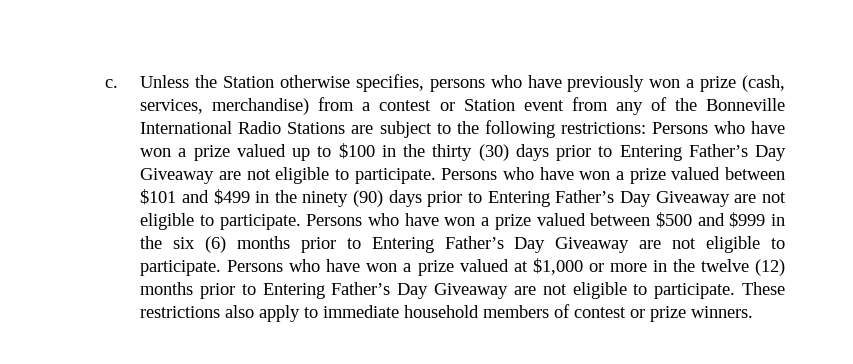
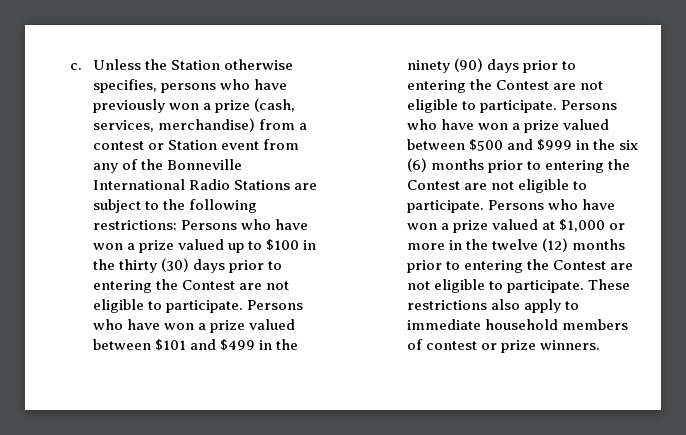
- Unless the Station otherwise specifies, persons who have previously won a prize (cash, services, merchandise) from a contest or Station event from any of the Bonneville International Radio Stations are subject to the following restrictions: Persons who have won a prize valued up to $100 in the thirty (30) days prior to Entering Father’s Day Giveaway are not eligible to participate.
+ Unless the Station otherwise specifies, persons who have previously won a prize (cash, services, merchandise) from a contest or Station event from any of the Bonneville International Radio Stations are subject to the following restrictions: Persons who have won a prize valued up to $100 in the thirty (30) days prior to entering the Contest are not eligible to participate.
- Persons who have won a prize valued between $101 and $499 in the ninety (90) days prior to Entering Father’s Day Giveaway are not eligible to participate.
+ Persons who have won a prize valued between $101 and $499 in the ninety (90) days prior to entering the Contest are not eligible to participate.
- Persons who have won a prize valued between $500 and $999 in the six (6) months prior to Entering Father’s Day Giveaway are not eligible to participate.
+ Persons who have won a prize valued between $500 and $999 in the six (6) months prior to entering the Contest are not eligible to participate.
- Persons who have won a prize valued at $1,000 or more in the twelve (12) months prior to Entering Father’s Day Giveaway are not eligible to participate.
+ Persons who have won a prize valued at $1,000 or more in the twelve (12) months prior to entering the Contest are not eligible to participate.

